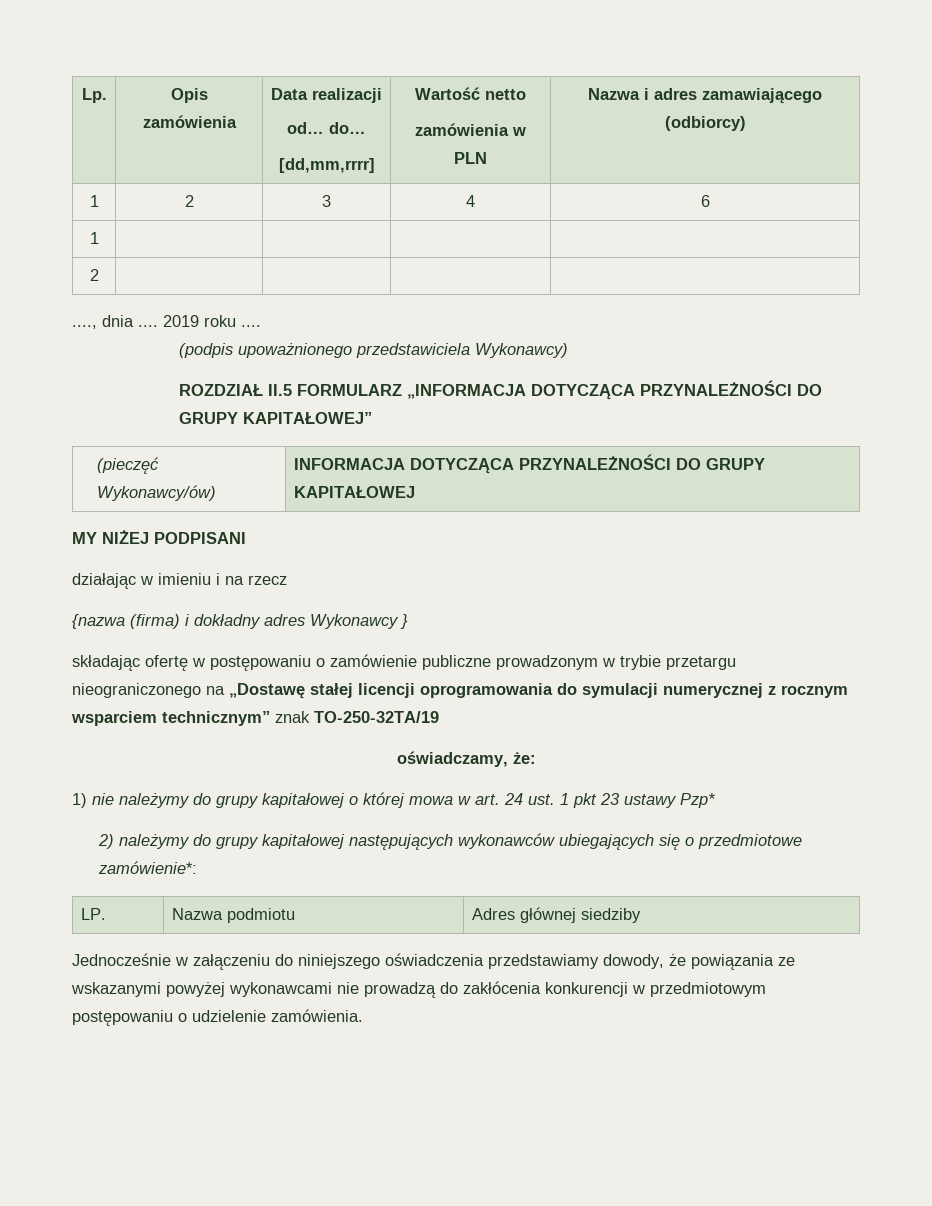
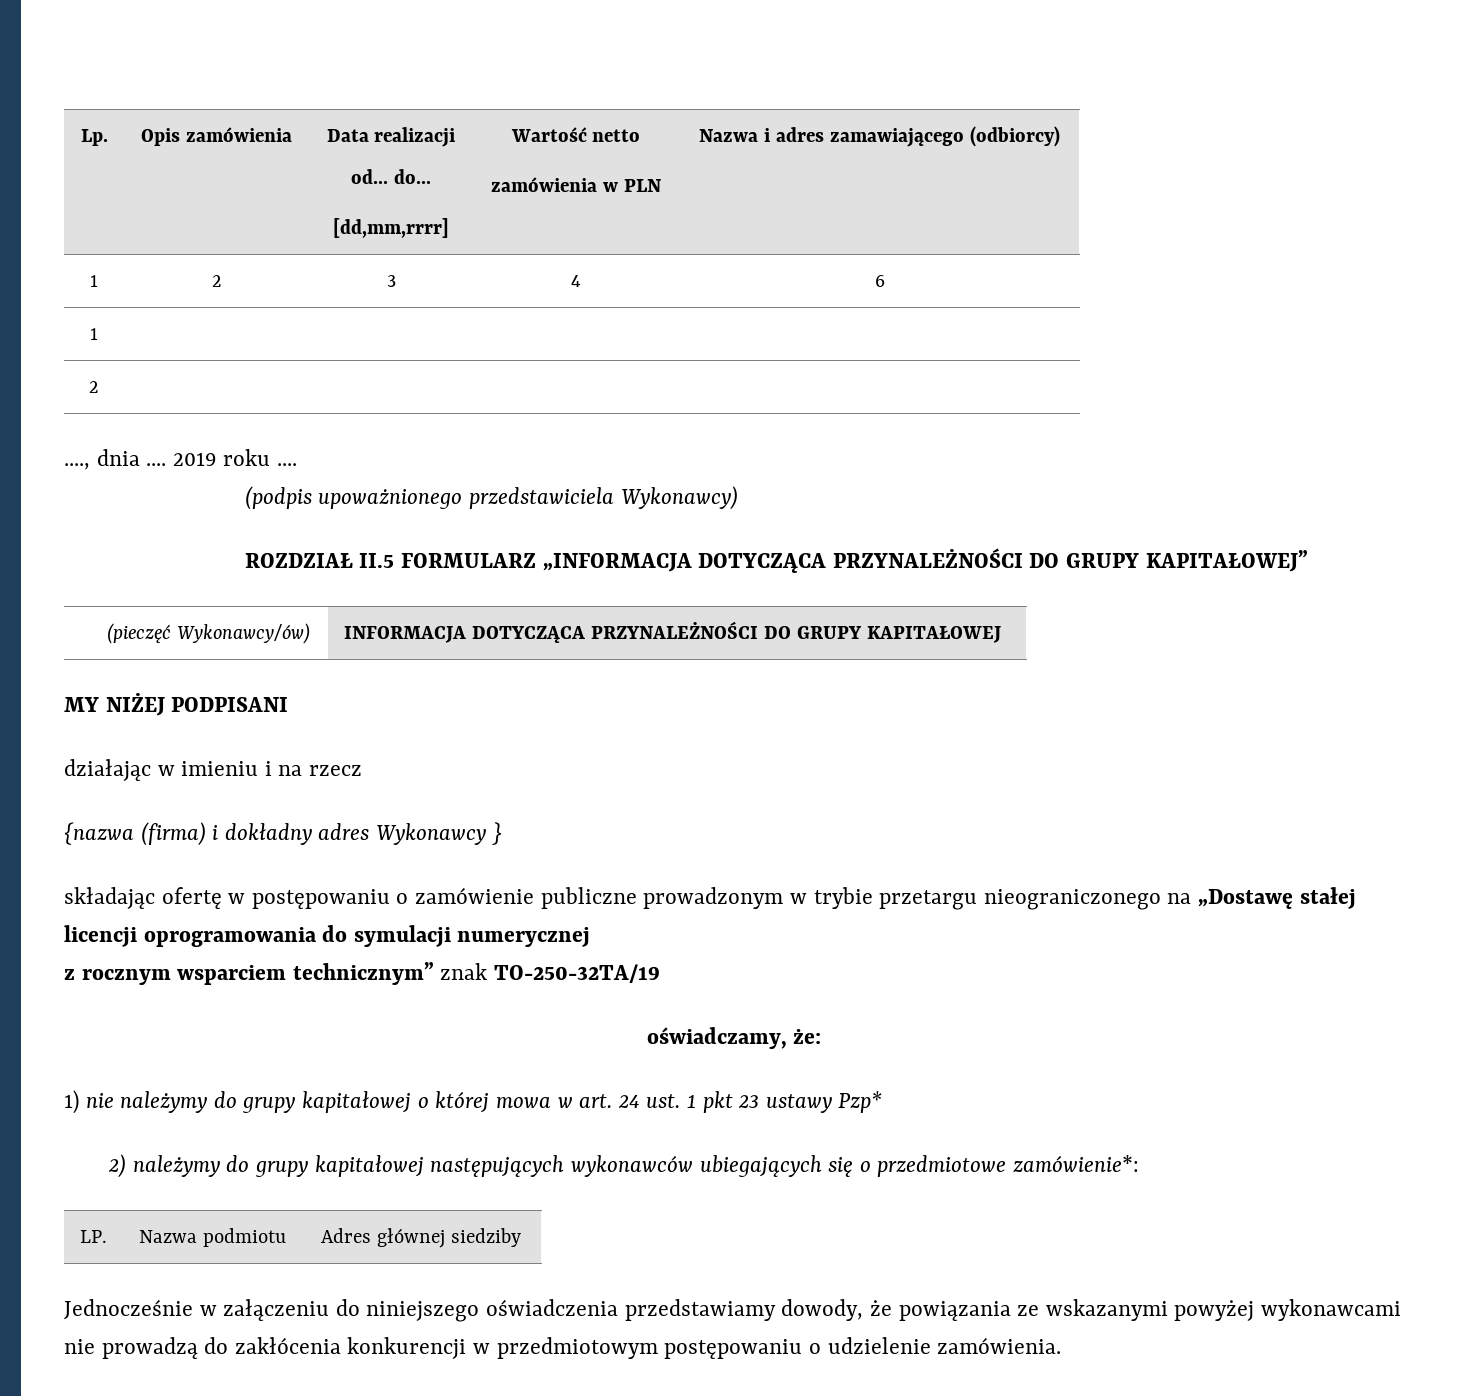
- składając ofertę w postępowaniu o zamówienie publiczne prowadzonym w trybie przetargu nieograniczonego na „Dostawę stałej licencji oprogramowania do symulacji numerycznej z rocznym wsparciem technicznym” znak TO-250-32TA/19
+ składając ofertę w postępowaniu o zamówienie publiczne prowadzonym w trybie przetargu nieograniczonego na „Dostawę stałej licencji oprogramowania do symulacji numerycznej
+ z rocznym wsparciem technicznym” znak TO-250-32TA/19

